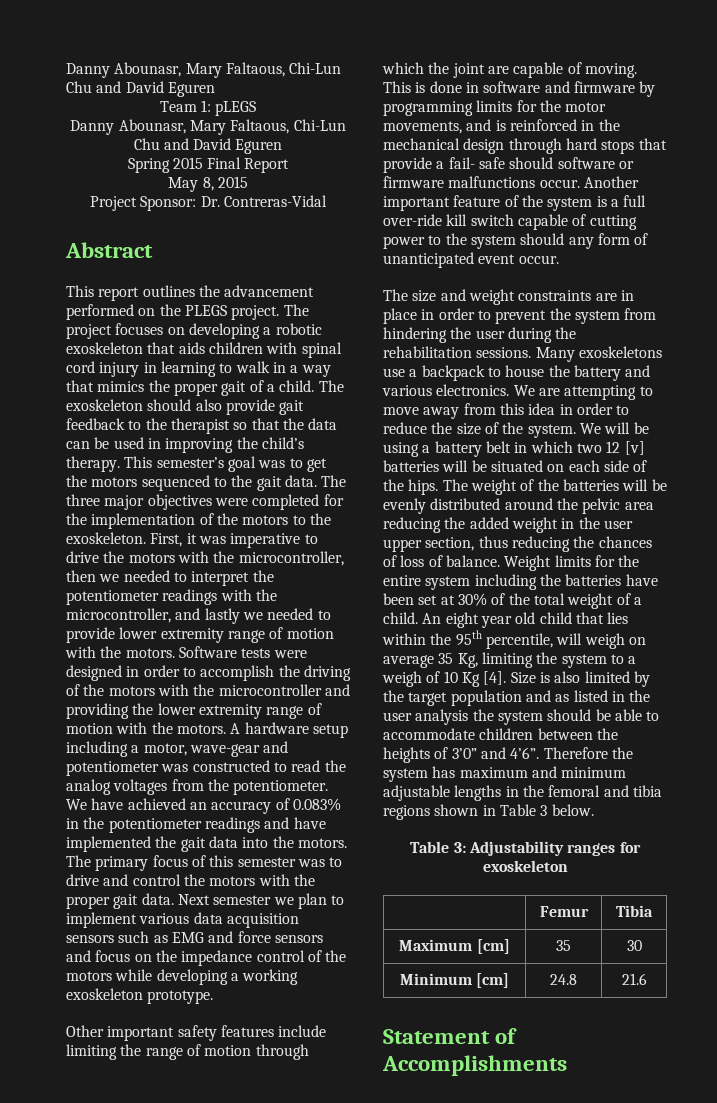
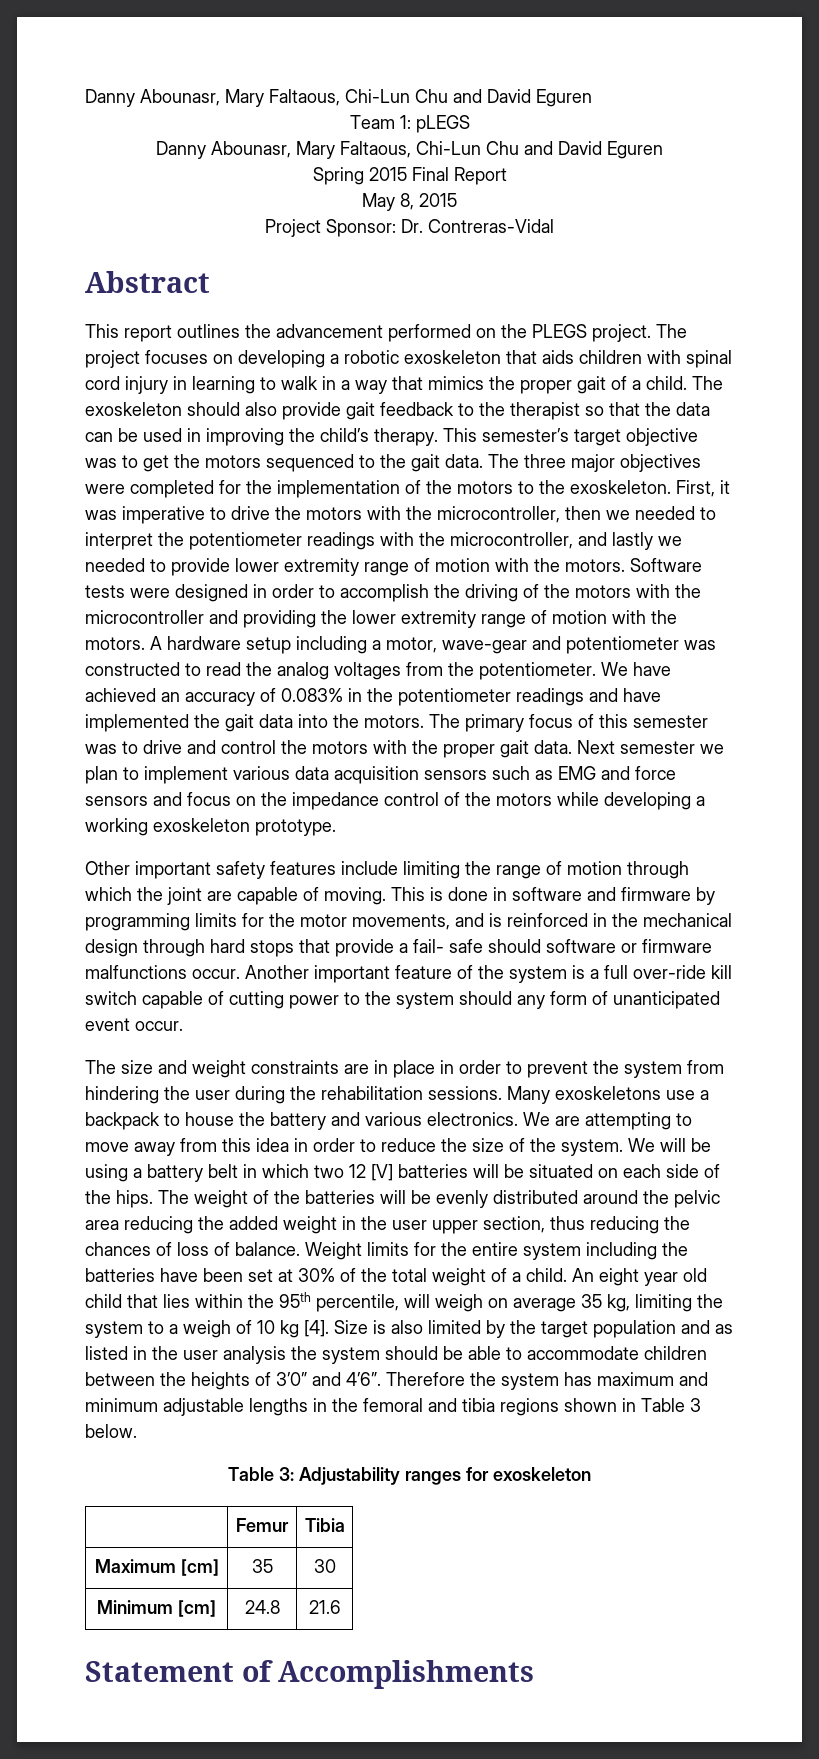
- This semester’s goal was to get the motors sequenced to the gait data.
+ This semester’s target objective was to get the motors sequenced to the gait data.
- We will be using a battery belt in which two 12 [v] batteries will be situated on each side of the hips.
+ We will be using a battery belt in which two 12 [V] batteries will be situated on each side of the hips.
- An eight year old child that lies within the 95th percentile, will weigh on average 35 Kg, limiting the system to a weigh of 10 Kg [4].
+ An eight year old child that lies within the 95th percentile, will weigh on average 35 kg, limiting the system to a weigh of 10 kg [4].

